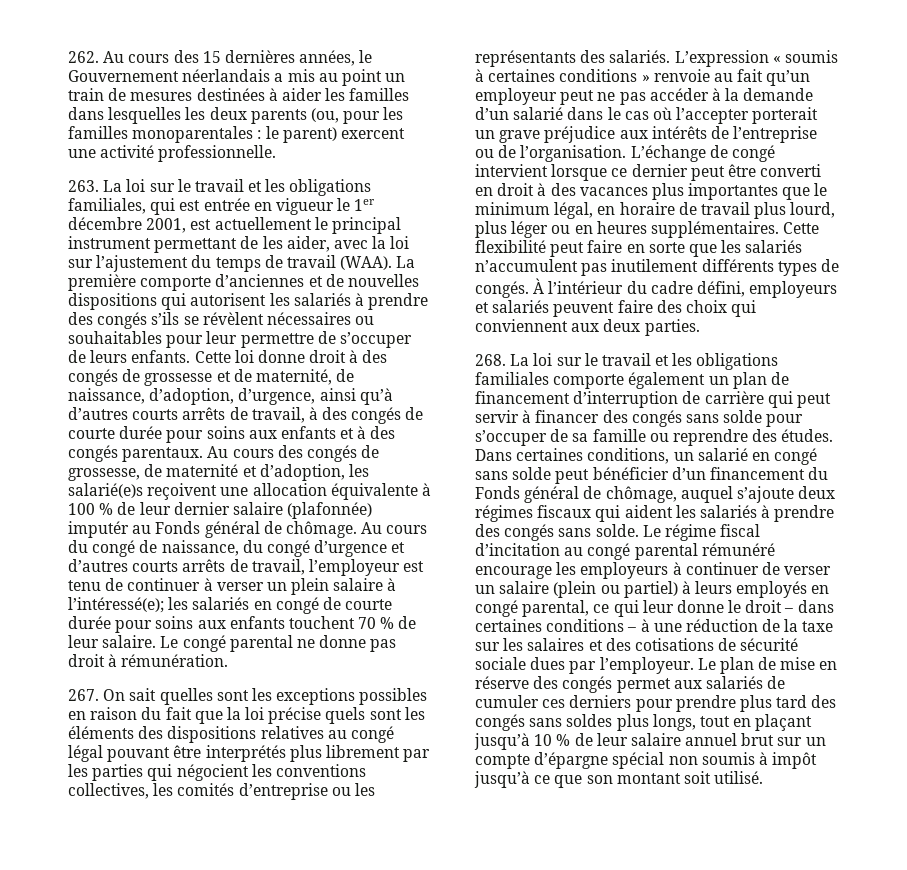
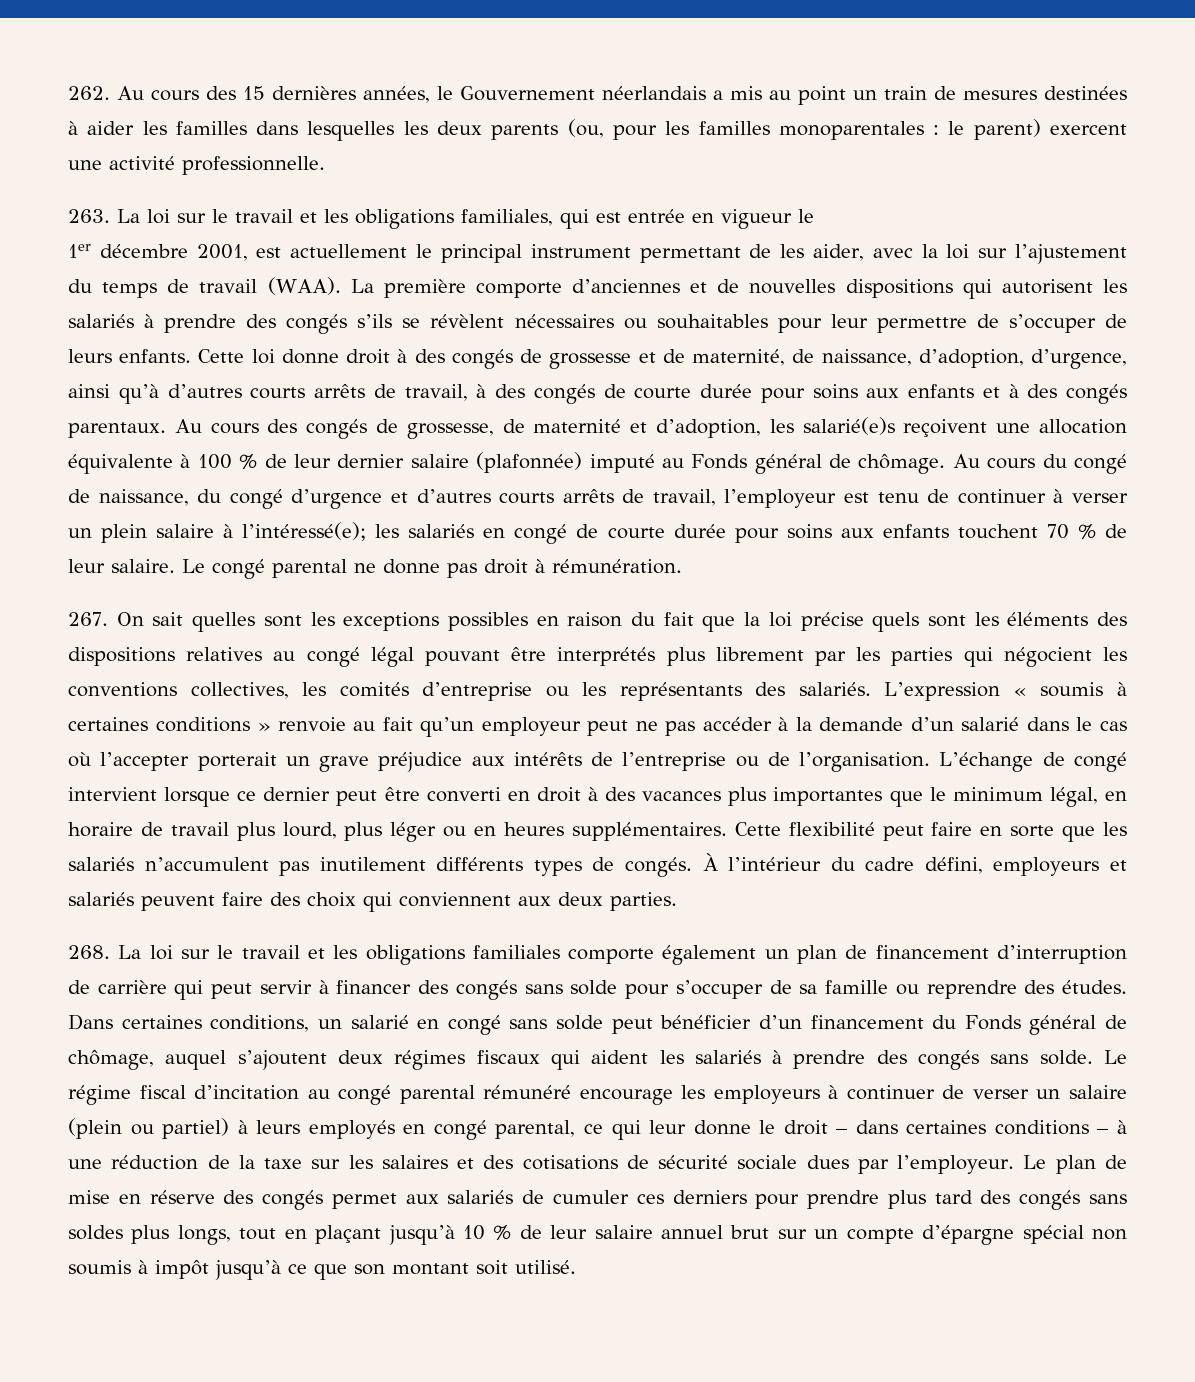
- 263. La loi sur le travail et les obligations familiales, qui est entrée en vigueur le 1er décembre 2001, est actuellement le principal instrument permettant de les aider, avec la loi sur l’ajustement du temps de travail (WAA).
+ 263. La loi sur le travail et les obligations familiales, qui est entrée en vigueur le
+ 1er décembre 2001, est actuellement le principal instrument permettant de les aider, avec la loi sur l’ajustement du temps de travail (WAA).
- Au cours des congés de grossesse, de maternité et d’adoption, les salarié(e)s reçoivent une allocation équivalente à 100 % de leur dernier salaire (plafonnée) imputér au Fonds général de chômage.
+ Au cours des congés de grossesse, de maternité et d’adoption, les salarié(e)s reçoivent une allocation équivalente à 100 % de leur dernier salaire (plafonnée) imputé au Fonds général de chômage.
- Dans certaines conditions, un salarié en congé sans solde peut bénéficier d’un financement du Fonds général de chômage, auquel s’ajoute deux régimes fiscaux qui aident les salariés à prendre des congés sans solde.
+ Dans certaines conditions, un salarié en congé sans solde peut bénéficier d’un financement du Fonds général de chômage, auquel s’ajoutent deux régimes fiscaux qui aident les salariés à prendre des congés sans solde.

